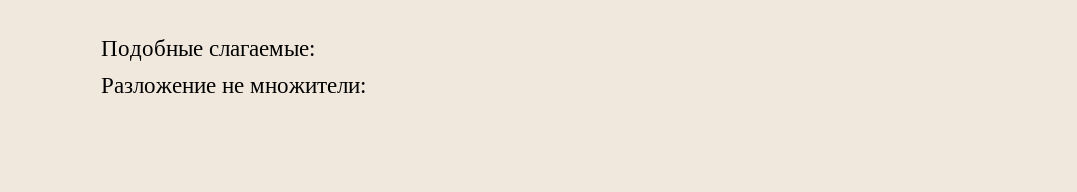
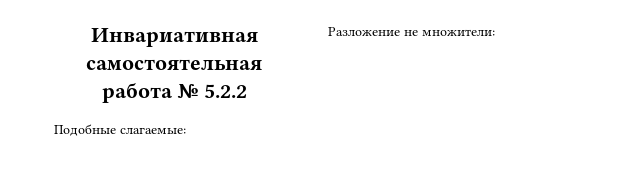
+ Инвариативная самостоятельная работа № 5.2.2

